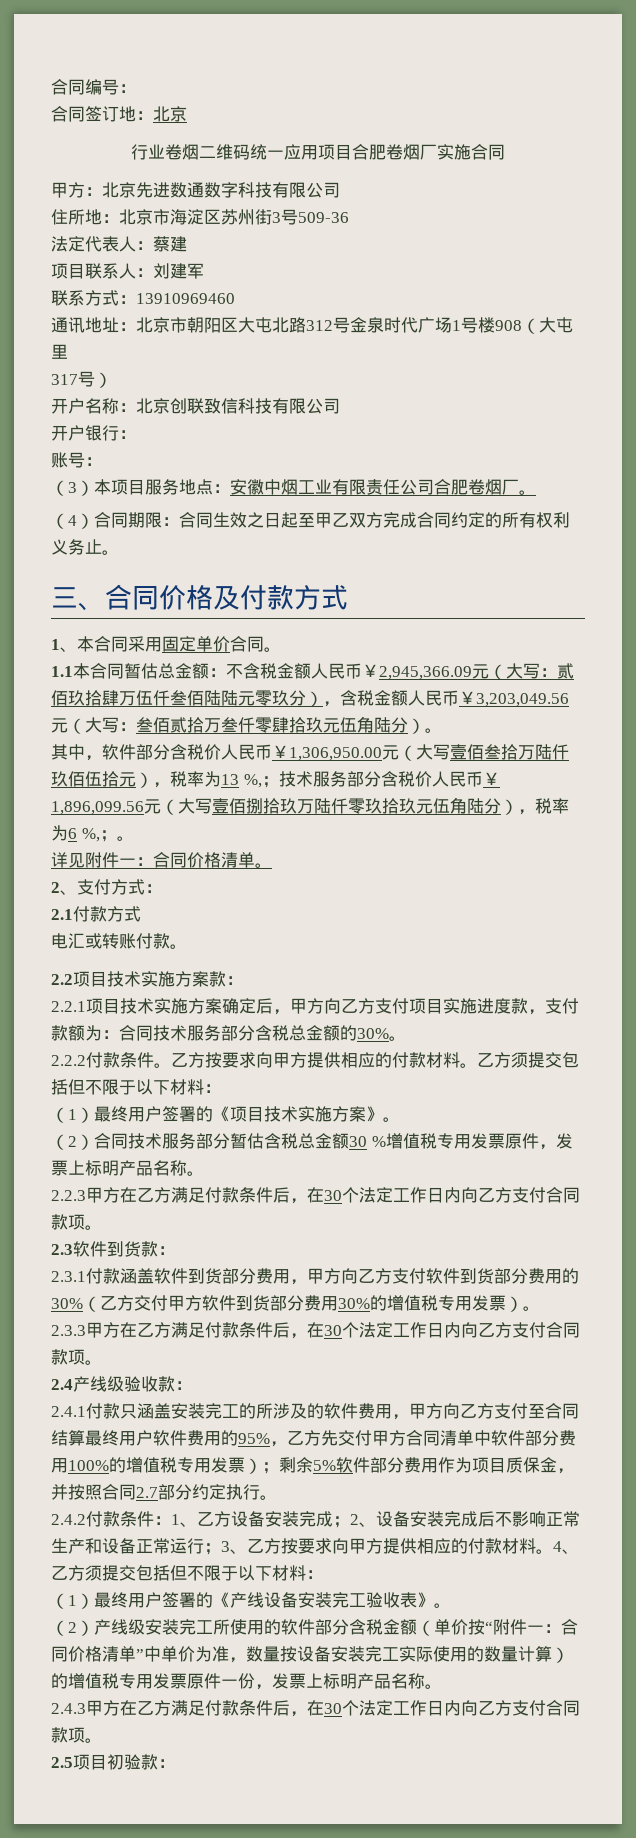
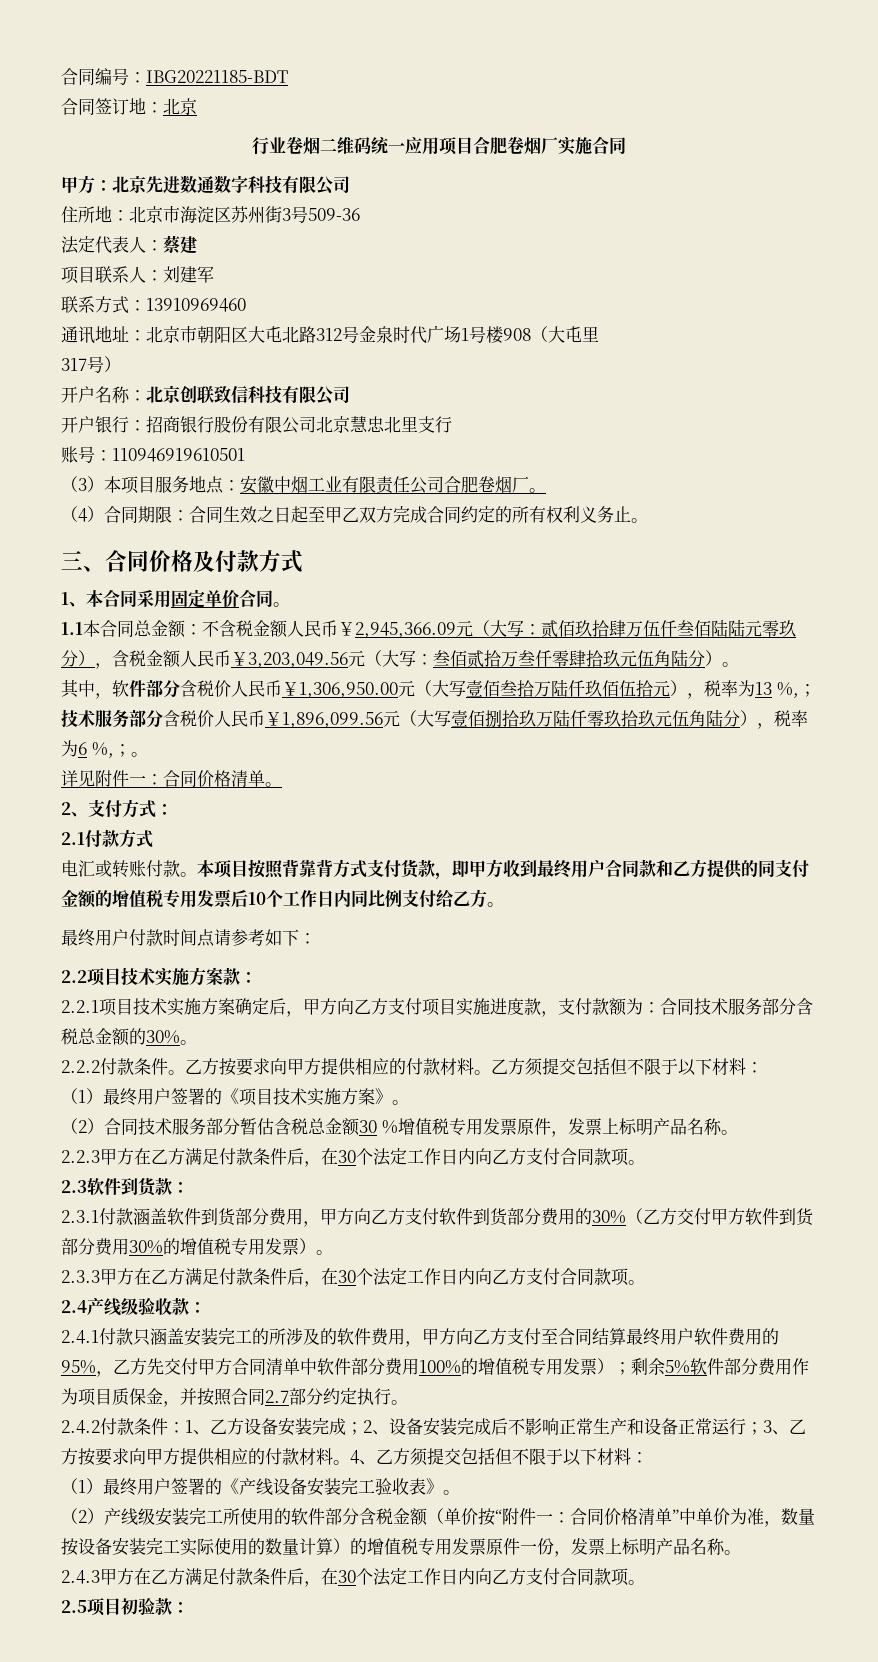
- 合同编号：
+ 合同编号：IBG20221185-BDT
- 开户银行：
+ 开户银行：招商银行股份有限公司北京慧忠北里支行
- 账号：
+ 账号：110946919610501
- 1.1本合同暂估总金额：不含税金额人民币￥2,945,366.09元（大写：贰佰玖拾肆万伍仟叁佰陆陆元零玖分），含税金额人民币￥3,203,049.56元（大写：叁佰贰拾万叁仟零肆拾玖元伍角陆分）。
+ 1.1本合同总金额：不含税金额人民币￥2,945,366.09元（大写：贰佰玖拾肆万伍仟叁佰陆陆元零玖分），含税金额人民币￥3,203,049.56元（大写：叁佰贰拾万叁仟零肆拾玖元伍角陆分）。
+ 本项目按照背靠背方式支付货款，即甲方收到最终用户合同款和乙方提供的同支付金额的增值税专用发票后10个工作日内同比例支付给乙方。
+ 最终用户付款时间点请参考如下：

